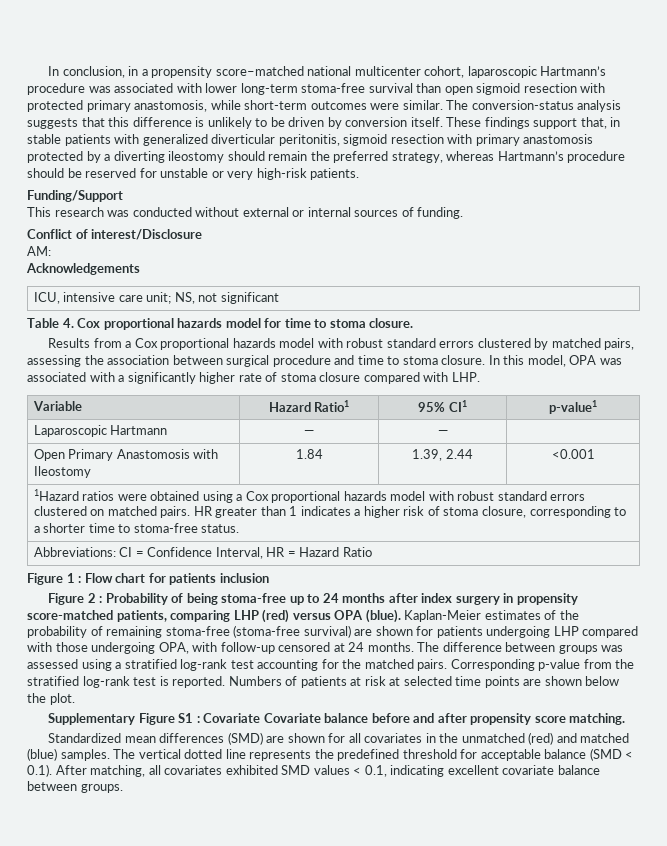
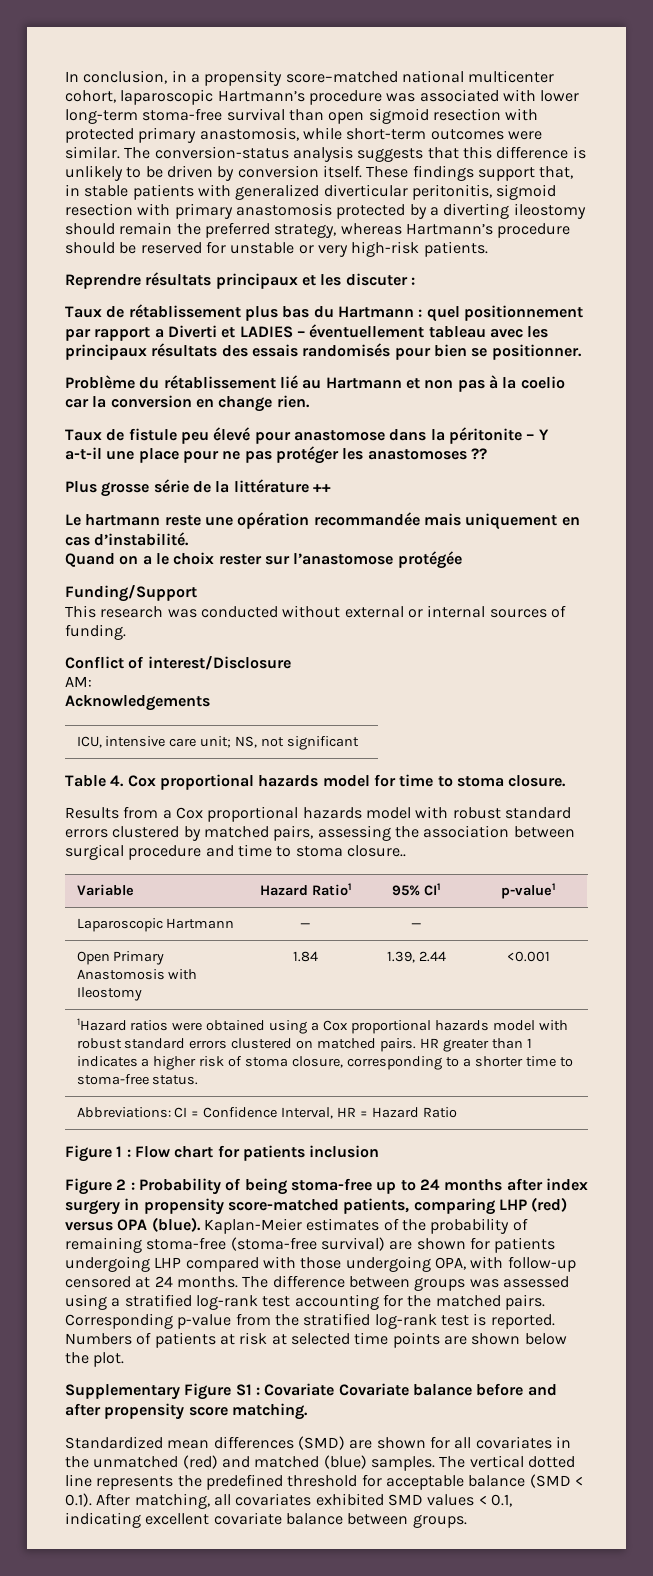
+ Reprendre résultats principaux et les discuter :
+ Taux de rétablissement plus bas du Hartmann : quel positionnement par rapport a Diverti et LADIES – éventuellement tableau avec les principaux résultats des essais randomisés pour bien se positionner.
+ Problème du rétablissement lié au Hartmann et non pas à la coelio car la conversion en change rien.
+ Taux de fistule peu élevé pour anastomose dans la péritonite – Y a-t-il une place pour ne pas protéger les anastomoses ??
+ Plus grosse série de la littérature ++
+ Le hartmann reste une opération recommandée mais uniquement en cas d’instabilité.
+ Quand on a le choix rester sur l’anastomose protégée
- Results from a Cox proportional hazards model with robust standard errors clustered by matched pairs, assessing the association between surgical procedure and time to stoma closure. In this model, OPA was associated with a significantly higher rate of stoma closure compared with LHP.
+ Results from a Cox proportional hazards model with robust standard errors clustered by matched pairs, assessing the association between surgical procedure and time to stoma closure..

